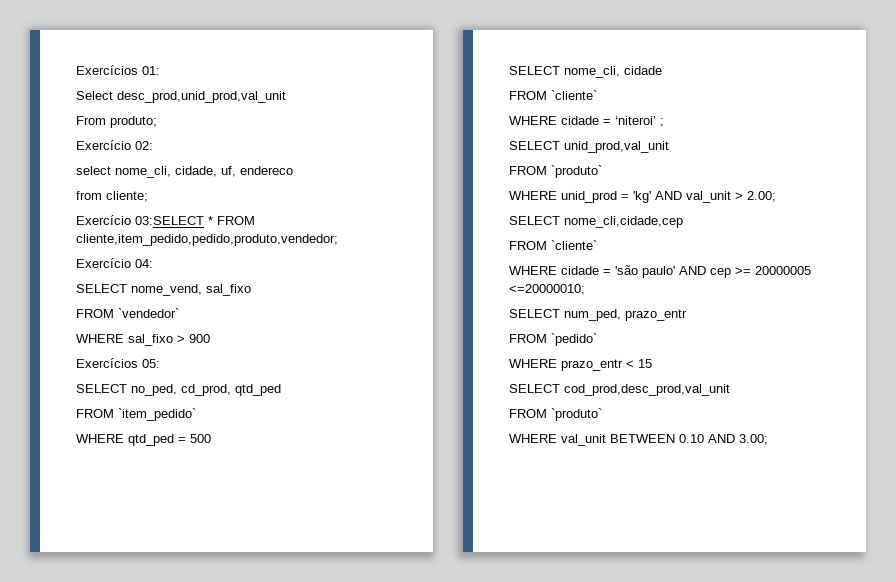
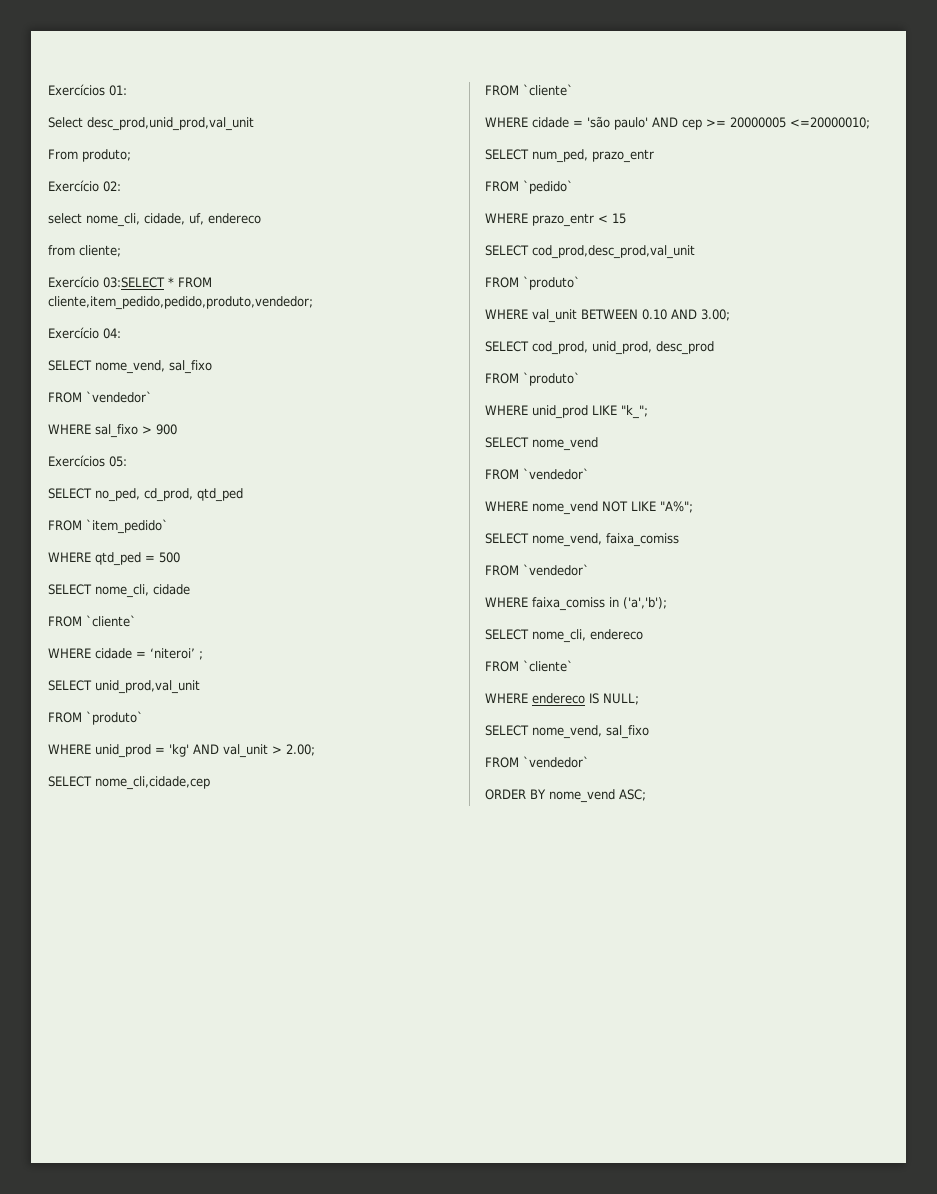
+ SELECT cod_prod, unid_prod, desc_prod
+ FROM `produto`
+ WHERE unid_prod LIKE "k_";
+ SELECT nome_vend
+ FROM `vendedor`
+ WHERE nome_vend NOT LIKE "A%";
+ SELECT nome_vend, faixa_comiss
+ FROM `vendedor`
+ WHERE faixa_comiss in ('a','b');
+ SELECT nome_cli, endereco
+ FROM `cliente`
+ WHERE endereco IS NULL;
+ SELECT nome_vend, sal_fixo
+ FROM `vendedor`
+ ORDER BY nome_vend ASC;

